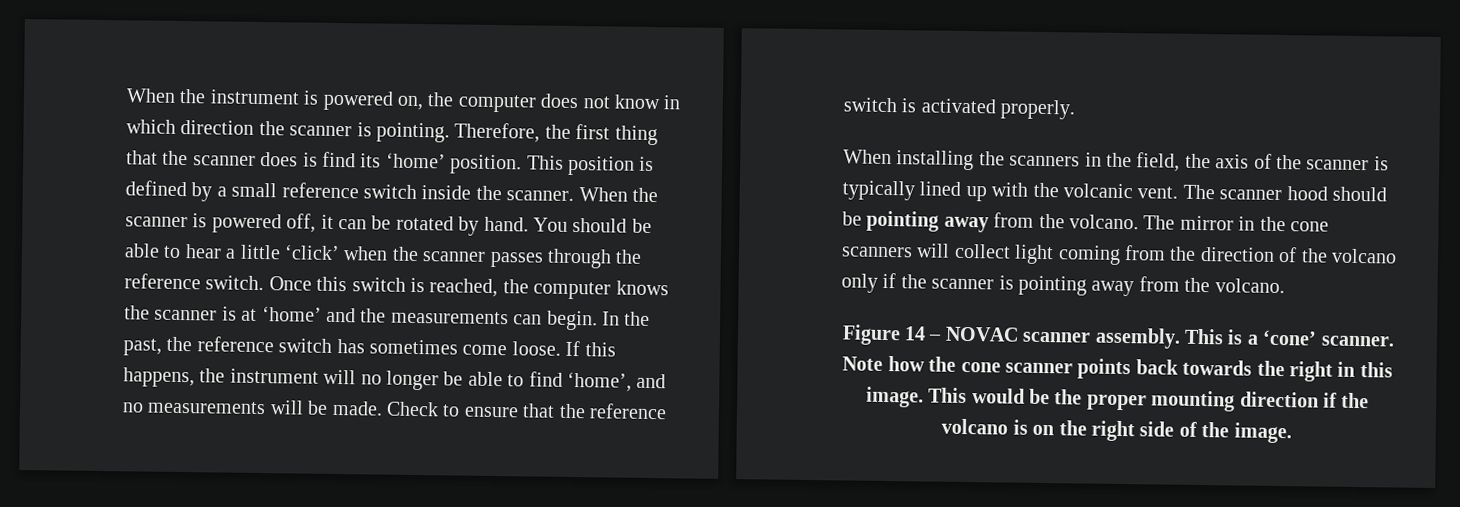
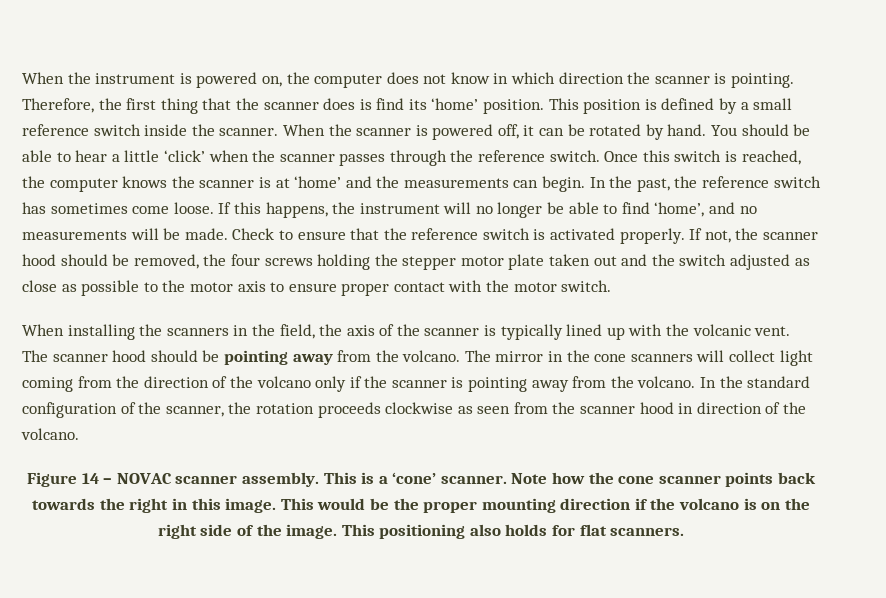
+ If not, the scanner hood should be removed, the four screws holding the stepper motor plate taken out and the switch adjusted as close as possible to the motor axis to ensure proper contact with the motor switch.
+ In the standard configuration of the scanner, the rotation proceeds clockwise as seen from the scanner hood in direction of the volcano.
+ This positioning also holds for flat scanners.

